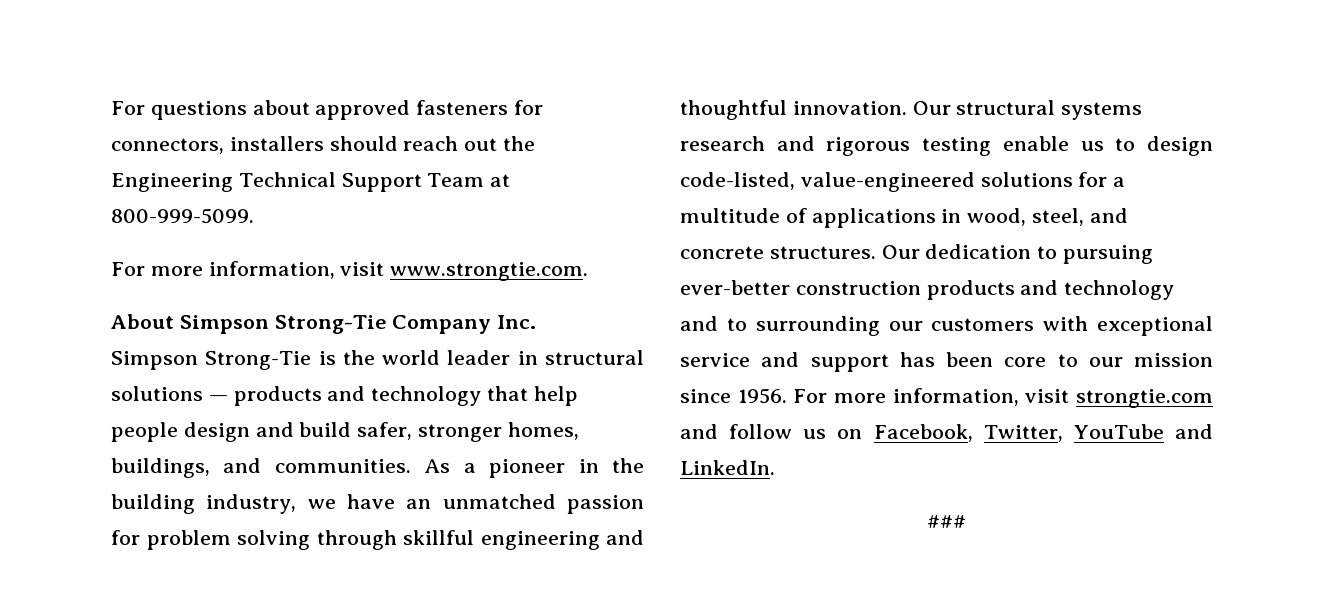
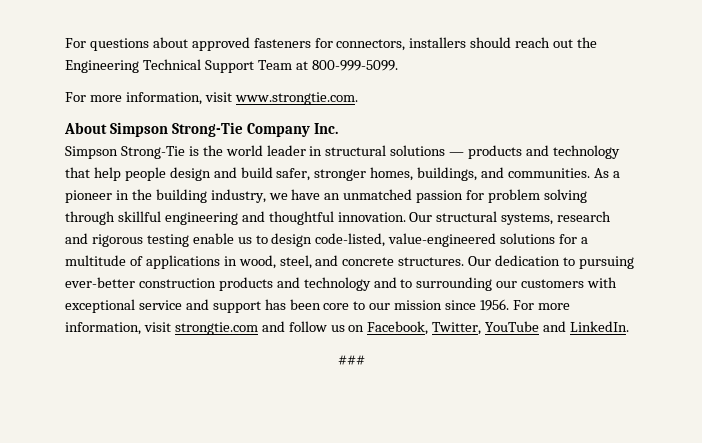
- Our structural systems research and rigorous testing enable us to design code-listed, value-engineered solutions for a multitude of applications in wood, steel, and concrete structures.
+ Our structural systems, research and rigorous testing enable us to design code-listed, value-engineered solutions for a multitude of applications in wood, steel, and concrete structures.

